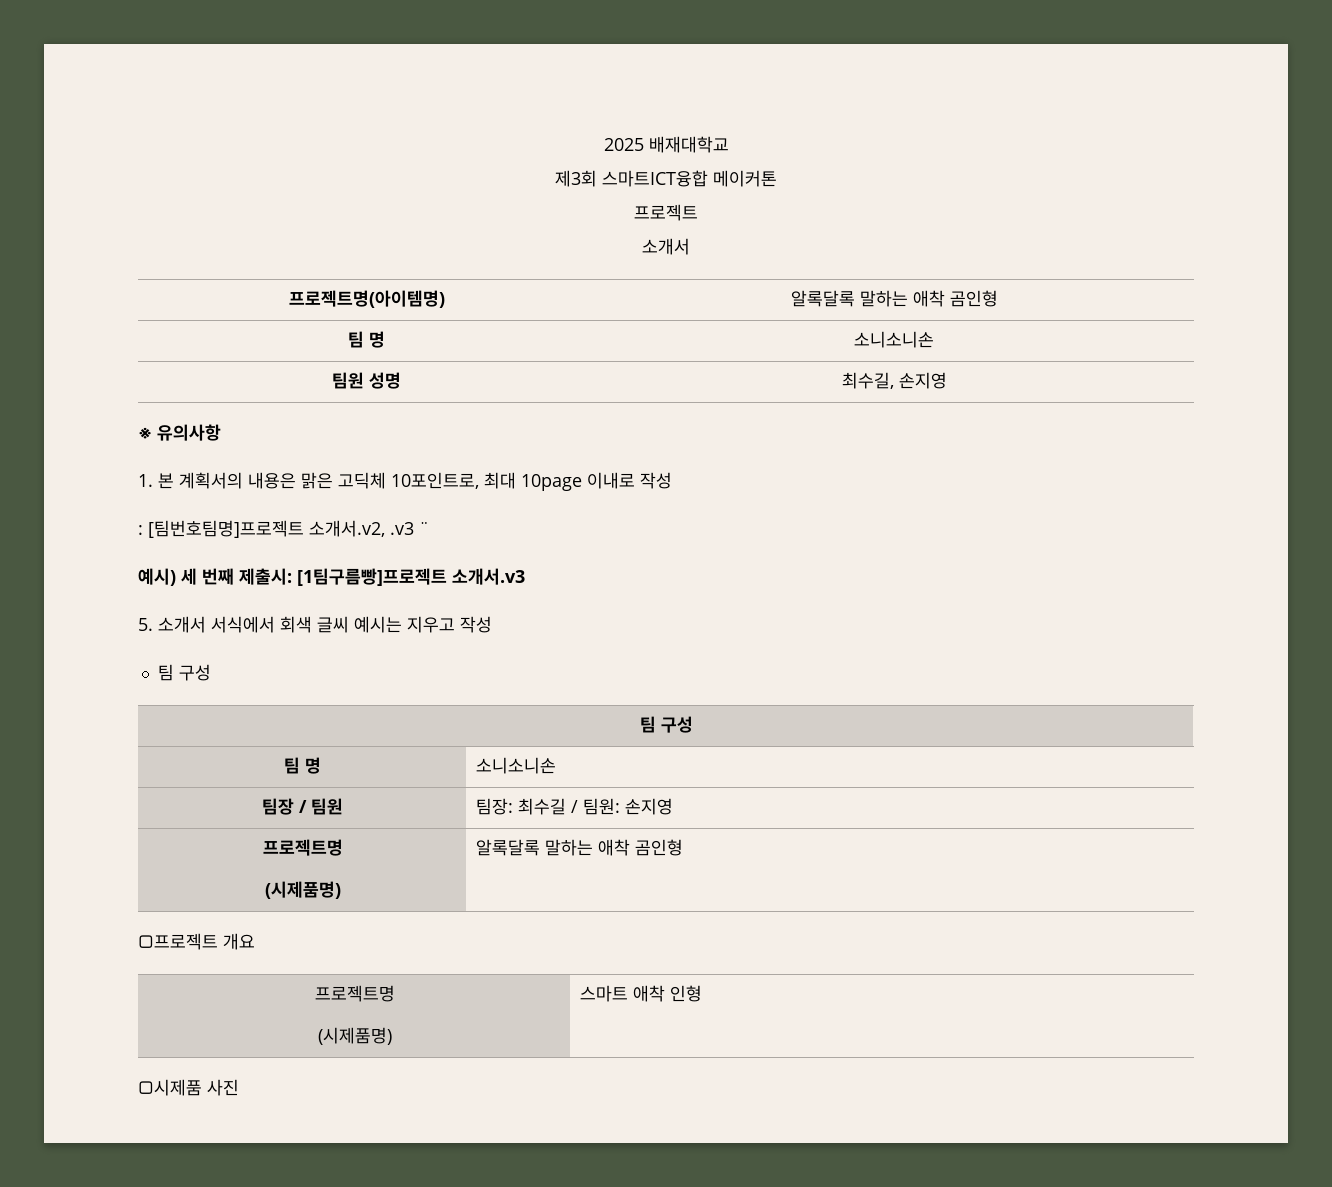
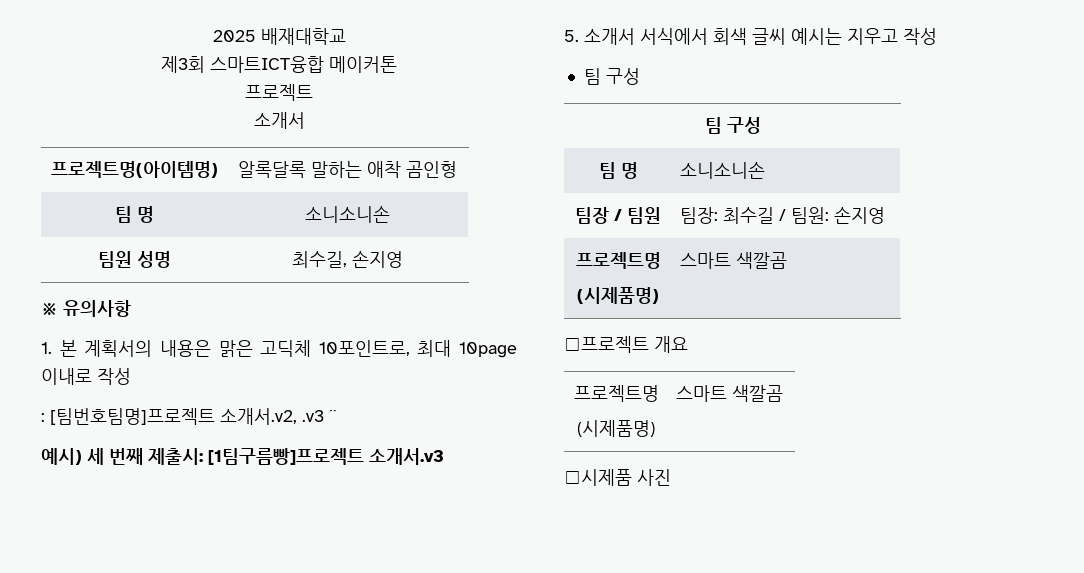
  팀장 / 팀원 | 팀장: 최수길 / 팀원: 손지영
  프로젝트명
- (시제품명) | 알록달록 말하는 애착 곰인형
+ (시제품명) | 스마트 색깔곰
  □프로젝트 개요
  프로젝트명
- (시제품명) | 스마트 애착 인형
+ (시제품명) | 스마트 색깔곰

